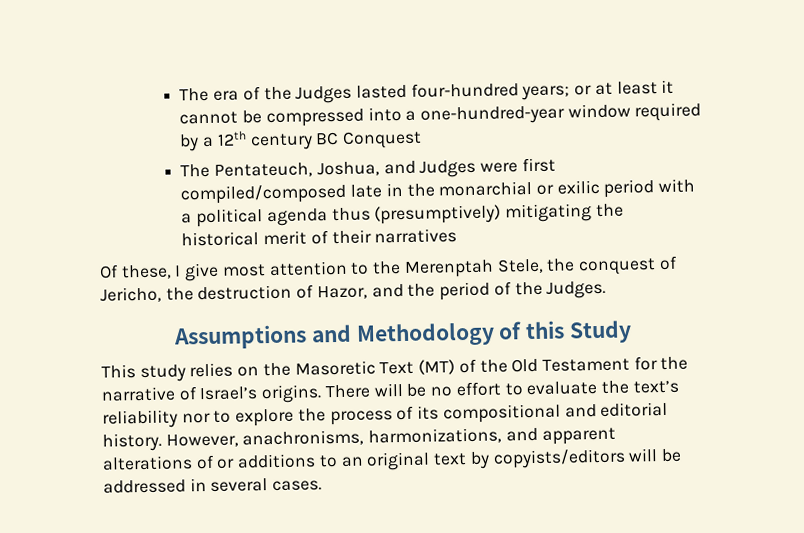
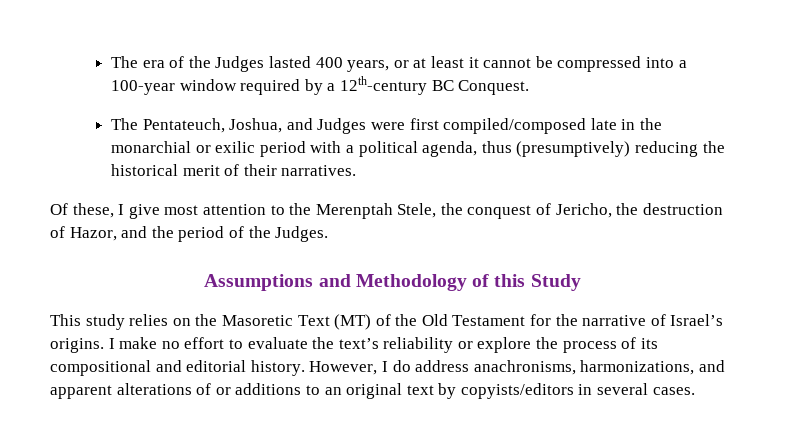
- The era of the Judges lasted four-hundred years; or at least it cannot be compressed into a one-hundred-year window required by a 12th century BC Conquest
+ The era of the Judges lasted 400 years, or at least it cannot be compressed into a 100-year window required by a 12th-century BC Conquest.
- The Pentateuch, Joshua, and Judges were first compiled/composed late in the monarchial or exilic period with a political agenda thus (presumptively) mitigating the historical merit of their narratives
+ The Pentateuch, Joshua, and Judges were first compiled/composed late in the monarchial or exilic period with a political agenda, thus (presumptively) reducing the historical merit of their narratives.
- There will be no effort to evaluate the text’s reliability nor to explore the process of its compositional and editorial history.
+ I make no effort to evaluate the text’s reliability or explore the process of its compositional and editorial history.
- However, anachronisms, harmonizations, and apparent alterations of or additions to an original text by copyists/editors will be addressed in several cases.
+ However, I do address anachronisms, harmonizations, and apparent alterations of or additions to an original text by copyists/editors in several cases.

